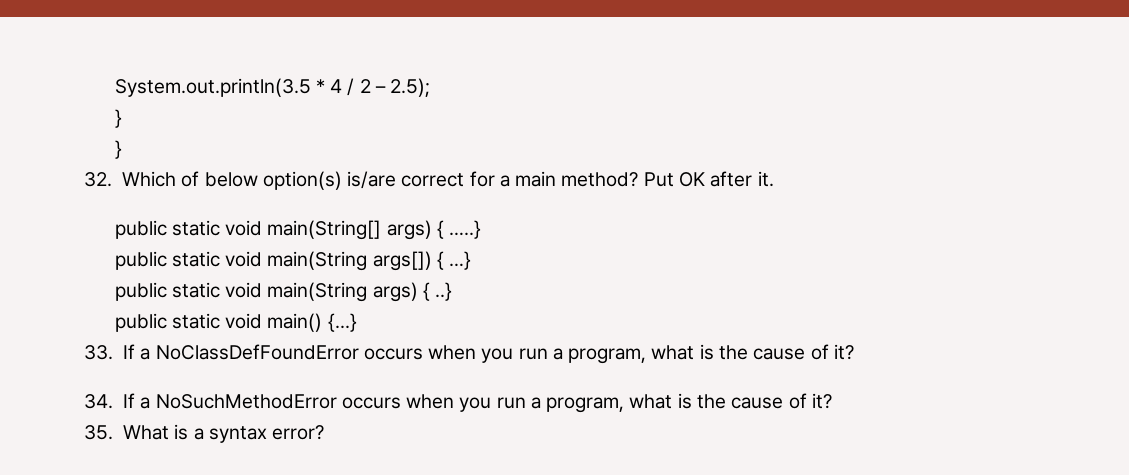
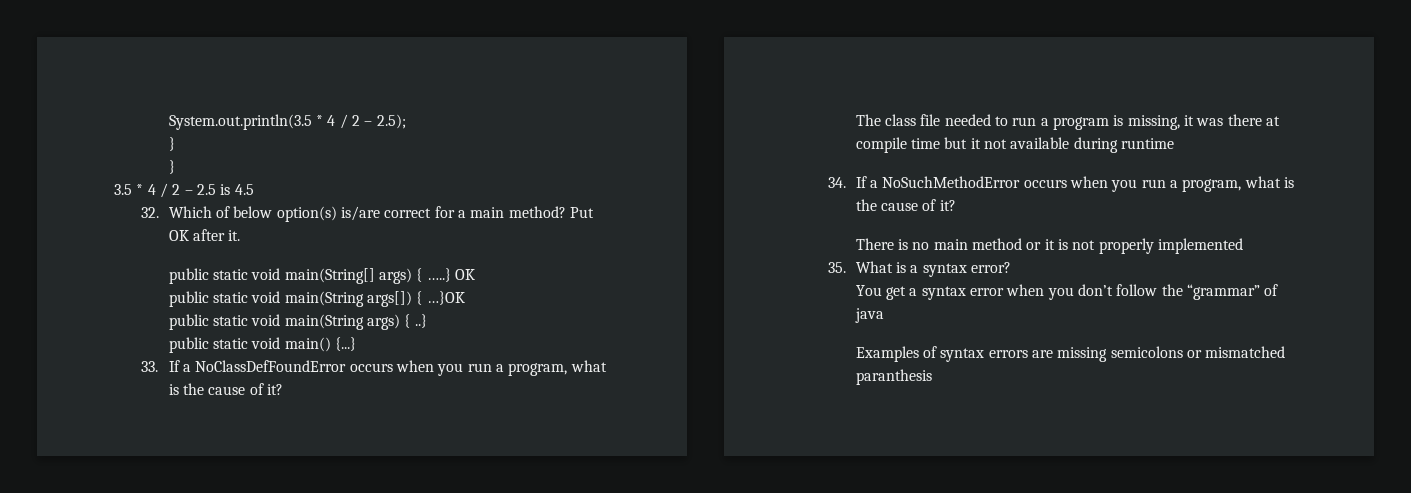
+ 3.5 * 4 / 2 – 2.5 is 4.5
- public static void main(String[] args) { …..}
+ public static void main(String[] args) { …..} OK
- public static void main(String args[]) { …}
+ public static void main(String args[]) { …}OK
+ The class file needed to run a program is missing, it was there at compile time but it not available during runtime
+ There is no main method or it is not properly implemented
+ You get a syntax error when you don’t follow the “grammar” of java
+ Examples of syntax errors are missing semicolons or mismatched paranthesis

